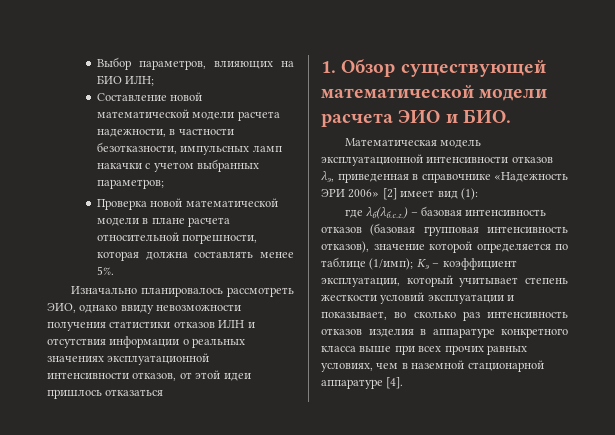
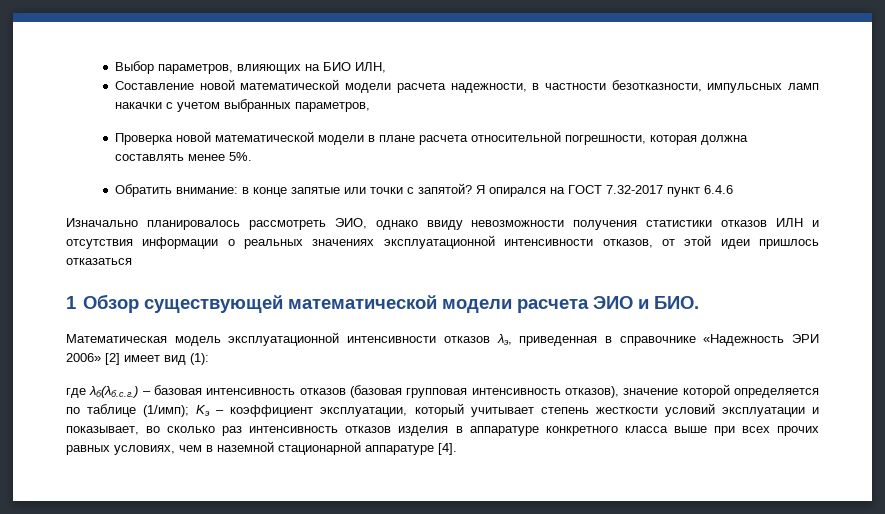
- Выбор параметров, влияющих на БИО ИЛН;
+ Выбор параметров, влияющих на БИО ИЛН,
- Составление новой математической модели расчета надежности, в частности безотказности, импульсных ламп накачки с учетом выбранных параметров;
+ Составление новой математической модели расчета надежности, в частности безотказности, импульсных ламп накачки с учетом выбранных параметров,
+ Обратить внимание: в конце запятые или точки с запятой? Я опирался на ГОСТ 7.32-2017 пункт 6.4.6
- 1. Обзор существующей математической модели расчета ЭИО и БИО.
+ 1 Обзор существующей математической модели расчета ЭИО и БИО.

